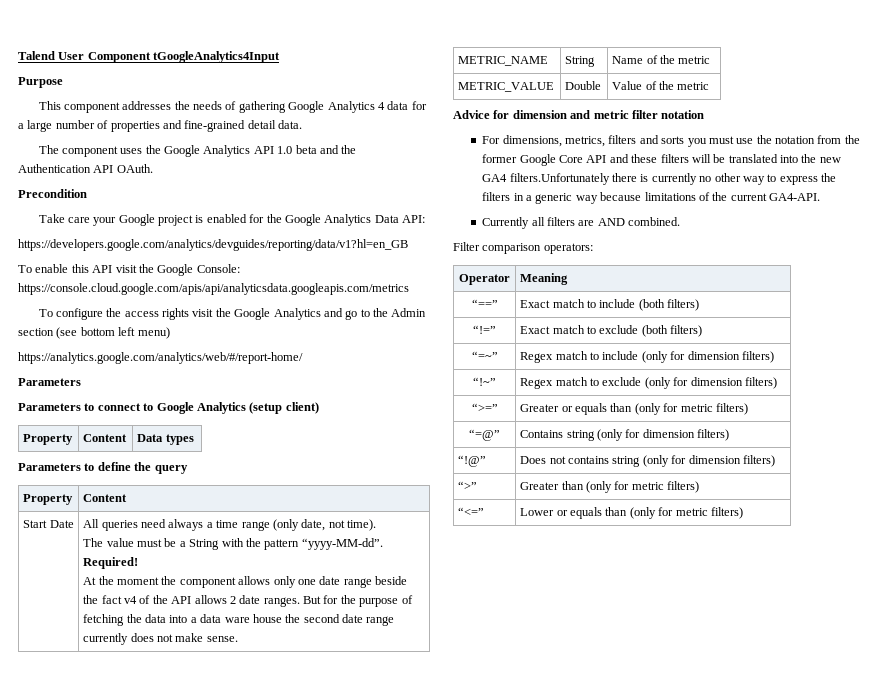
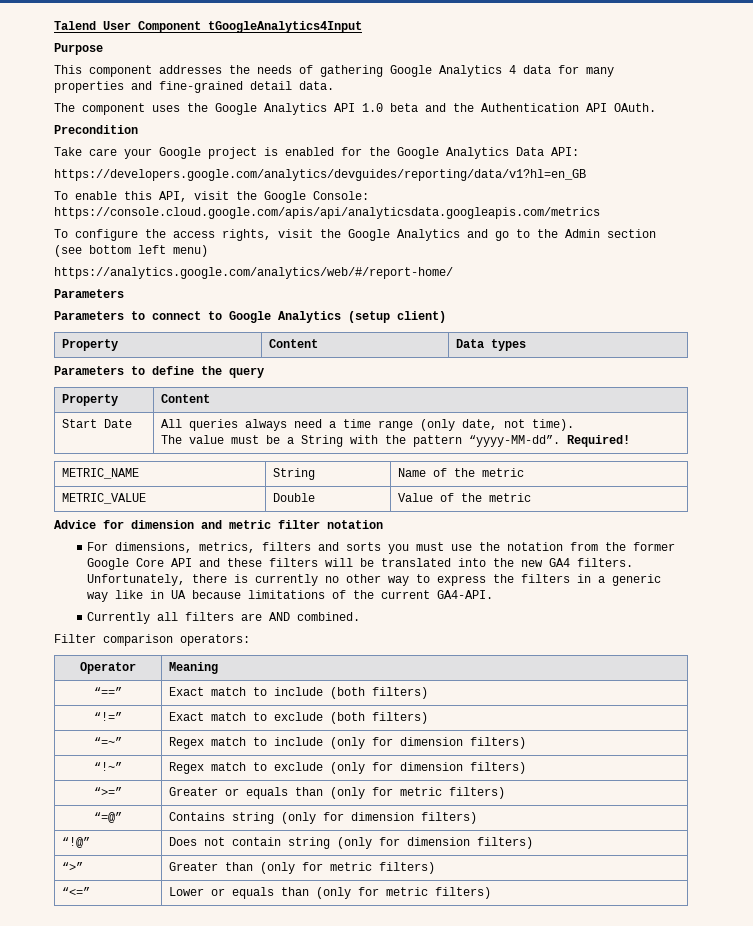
- This component addresses the needs of gathering Google Analytics 4 data for a large number of properties and fine-grained detail data.
+ This component addresses the needs of gathering Google Analytics 4 data for many properties and fine-grained detail data.
- To enable this API visit the Google Console: https://console.cloud.google.com/apis/api/analyticsdata.googleapis.com/metrics
+ To enable this API, visit the Google Console: https://console.cloud.google.com/apis/api/analyticsdata.googleapis.com/metrics
- To configure the access rights visit the Google Analytics and go to the Admin section (see bottom left menu)
+ To configure the access rights, visit the Google Analytics and go to the Admin section (see bottom left menu)
- All queries need always a time range (only date, not time).
+ All queries always need a time range (only date, not time).
- At the moment the component allows only one date range beside the fact v4 of the API allows 2 date ranges. But for the purpose of fetching the data into a data ware house the second date range currently does not make sense.
- For dimensions, metrics, filters and sorts you must use the notation from the former Google Core API and these filters will be translated into the new GA4 filters.Unfortunately there is currently no other way to express the filters in a generic way because limitations of the current GA4-API.
+ For dimensions, metrics, filters and sorts you must use the notation from the former Google Core API and these filters will be translated into the new GA4 filters. Unfortunately, there is currently no other way to express the filters in a generic way like in UA because limitations of the current GA4-API.
- “!@” | Does not contains string (only for dimension filters)
+ “!@” | Does not contain string (only for dimension filters)

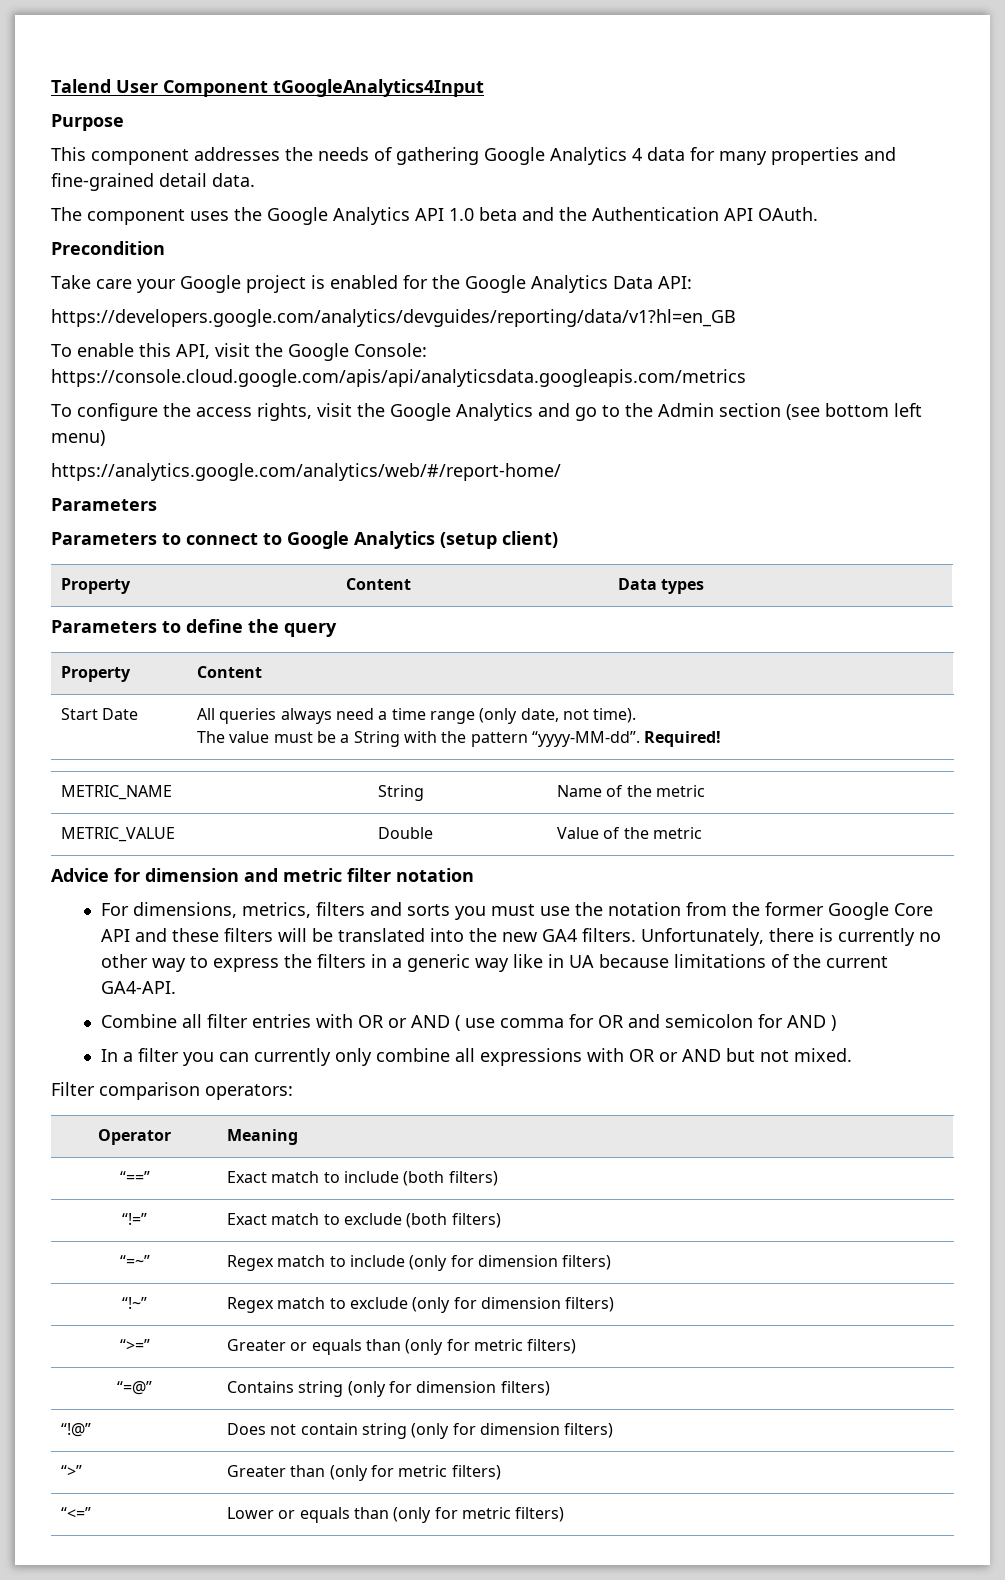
- Currently all filters are AND combined.
+ Combine all filter entries with OR or AND ( use comma for OR and semicolon for AND )
+ In a filter you can currently only combine all expressions with OR or AND but not mixed.

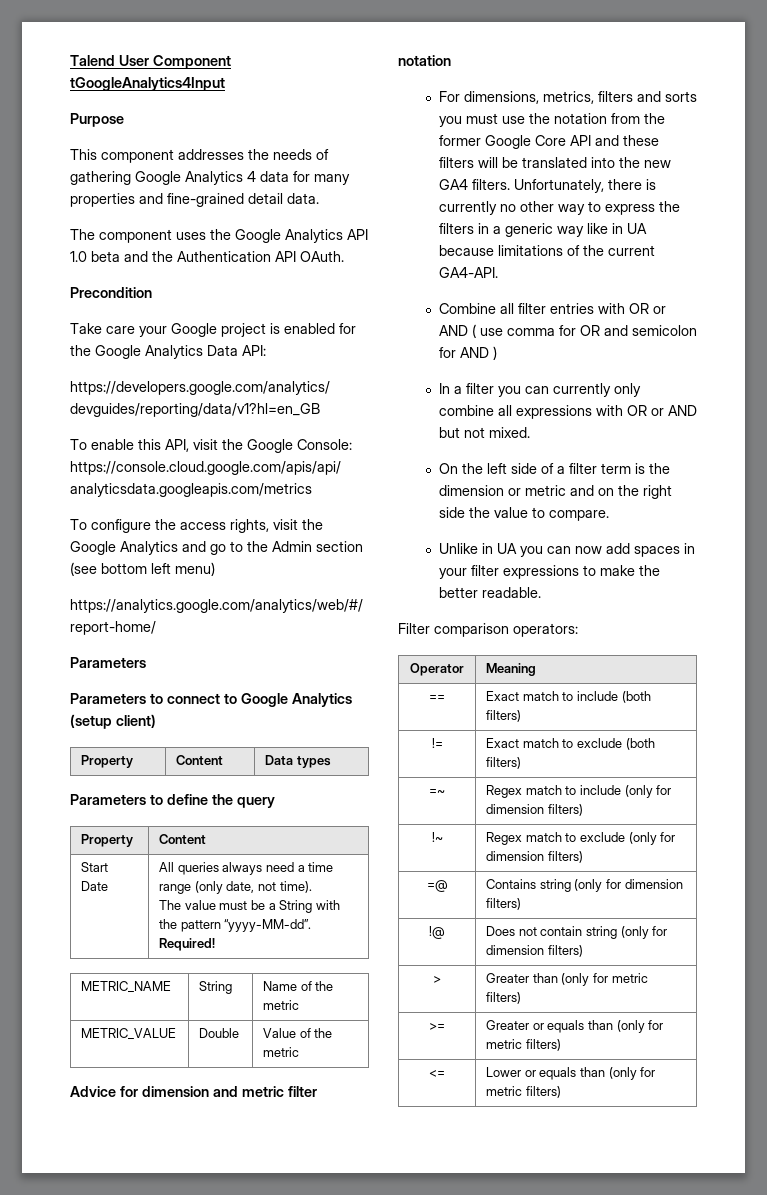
+ On the left side of a filter term is the dimension or metric and on the right side the value to compare.
+ Unlike in UA you can now add spaces in your filter expressions to make the better readable.
- “==” | Exact match to include (both filters)
+ == | Exact match to include (both filters)
- “!=” | Exact match to exclude (both filters)
+ != | Exact match to exclude (both filters)
- “=~” | Regex match to include (only for dimension filters)
+ =~ | Regex match to include (only for dimension filters)
- “!~” | Regex match to exclude (only for dimension filters)
+ !~ | Regex match to exclude (only for dimension filters)
- “>=” | Greater or equals than (only for metric filters)
+ =@ | Contains string (only for dimension filters)
+ !@ | Does not contain string (only for dimension filters)
+ > | Greater than (only for metric filters)
+ >= | Greater or equals than (only for metric filters)
- “=@” | Contains string (only for dimension filters)
- “!@” | Does not contain string (only for dimension filters)
- “>” | Greater than (only for metric filters)
- “<=” | Lower or equals than (only for metric filters)
+ <= | Lower or equals than (only for metric filters)

